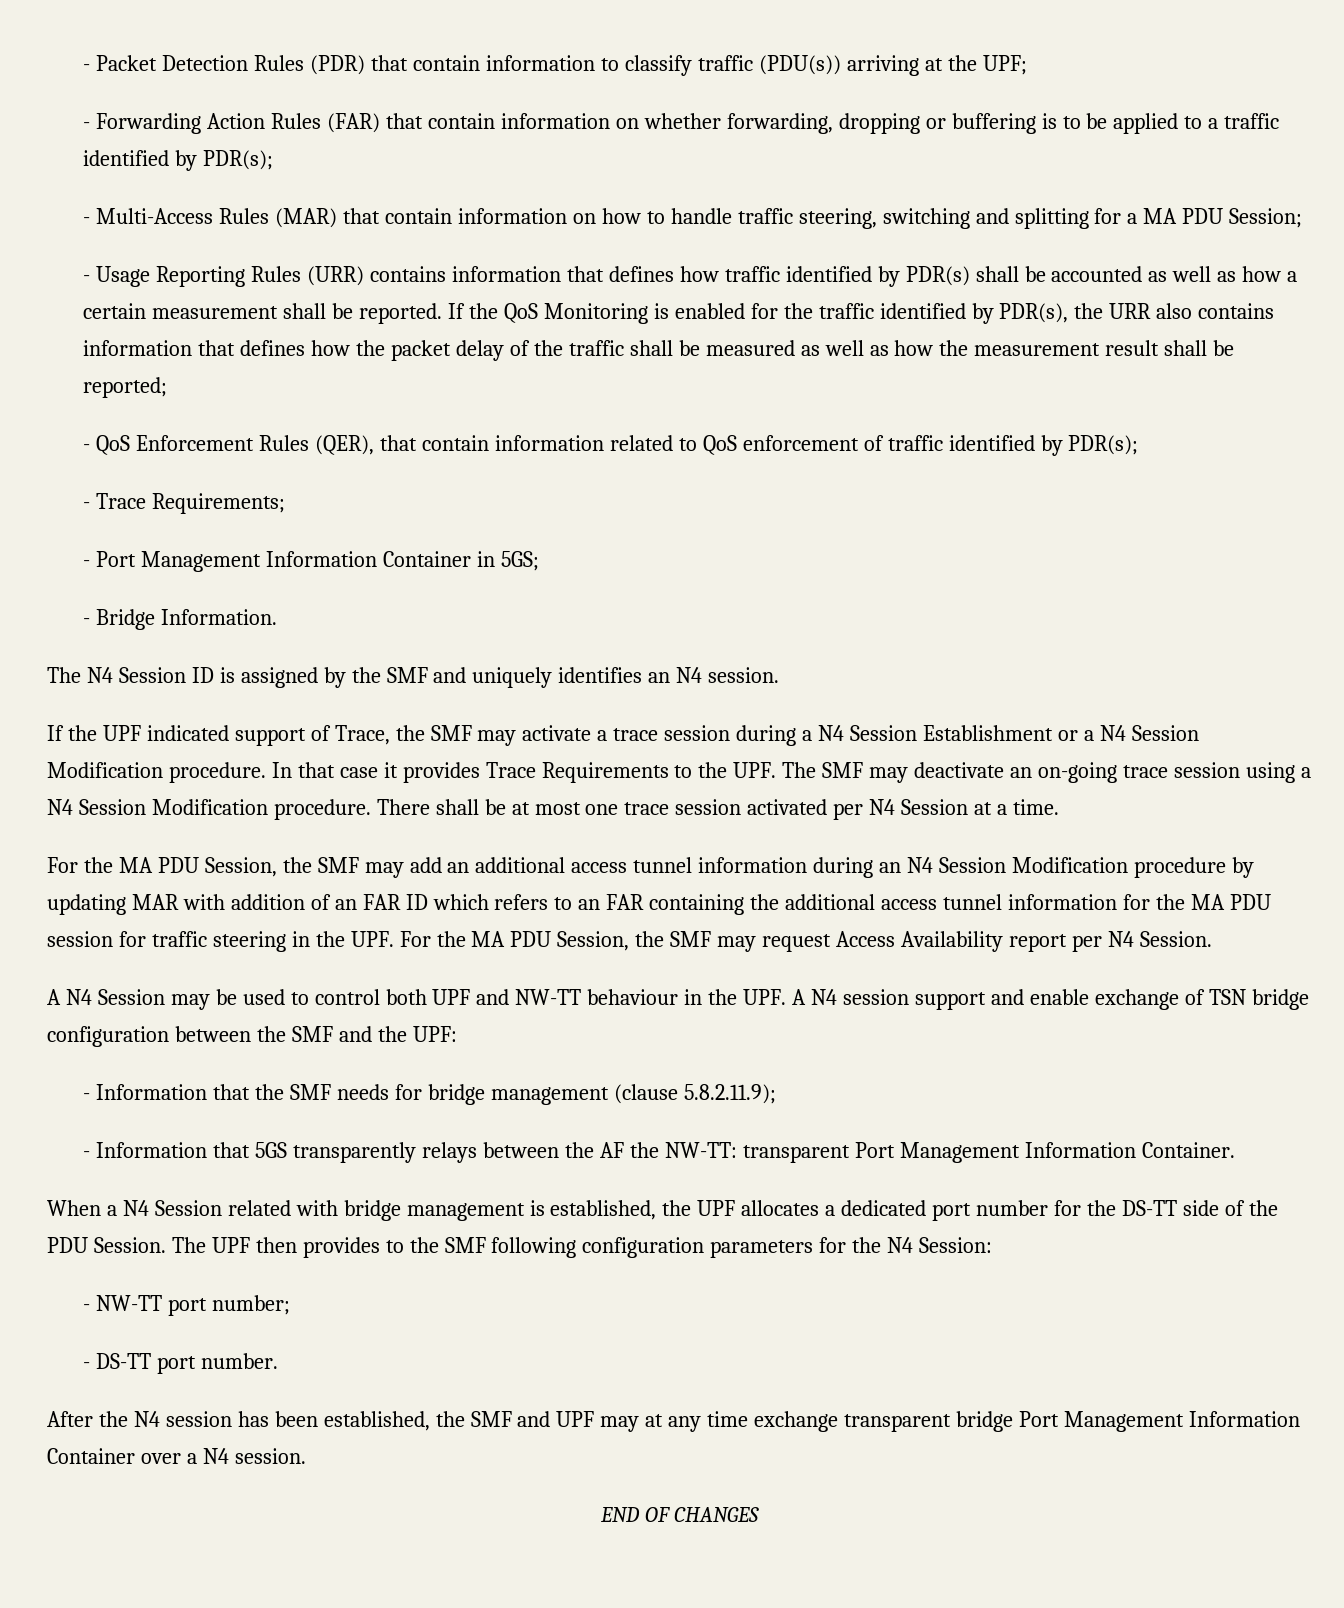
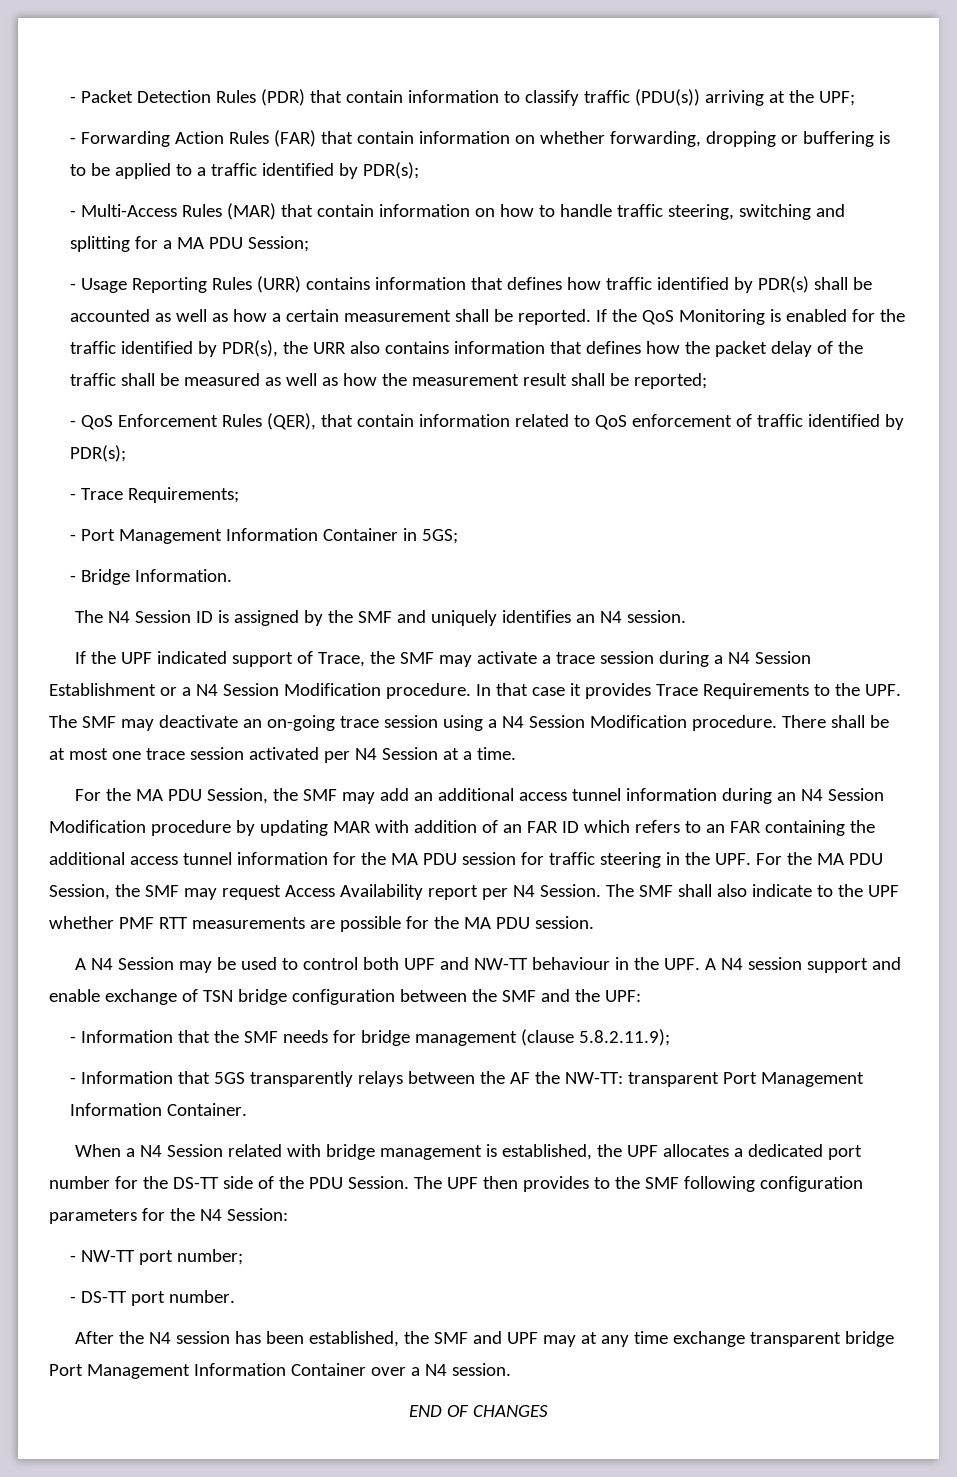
+ The SMF shall also indicate to the UPF whether PMF RTT measurements are possible for the MA PDU session.

